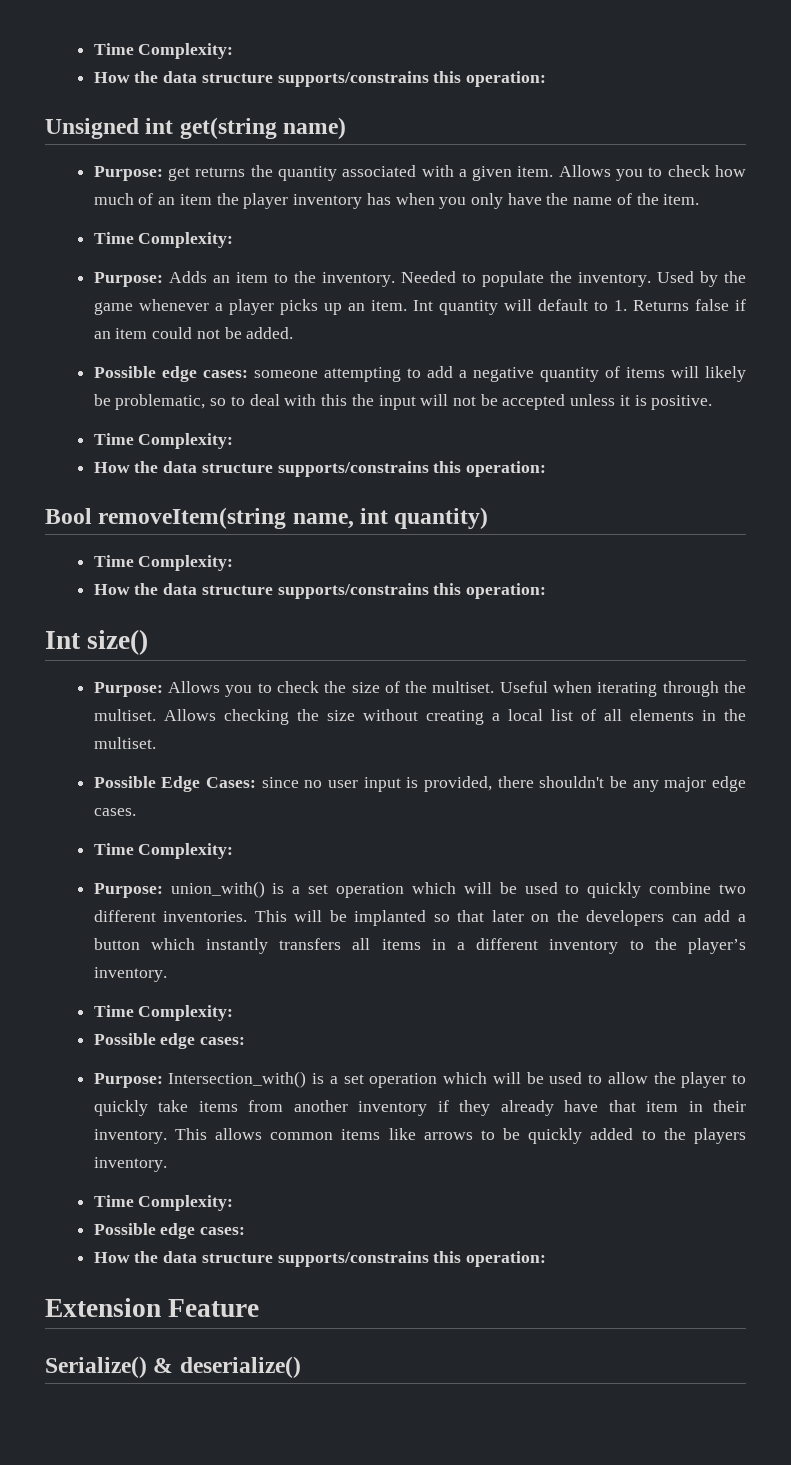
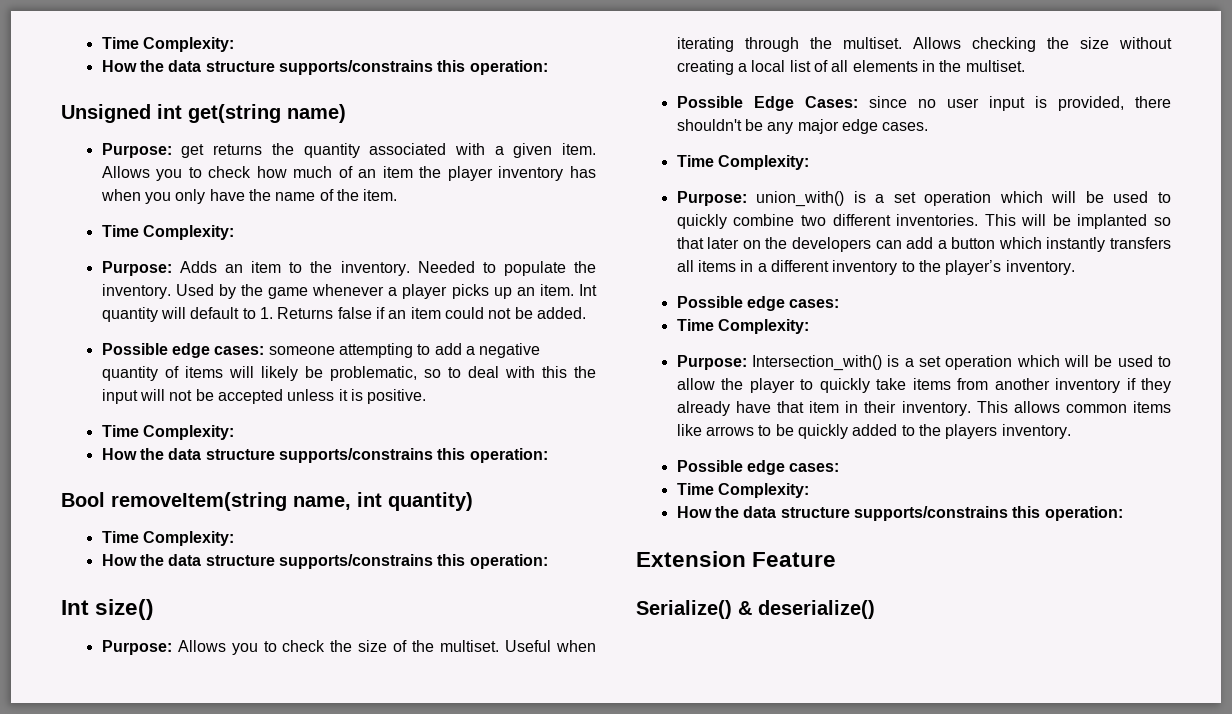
  This will be implanted so that later on the developers can add a button which instantly transfers all items in a different inventory to the player’s inventory.
+ Possible edge cases:
  Time Complexity:
- Possible edge cases:
  This allows common items like arrows to be quickly added to the players inventory.
+ Possible edge cases:
  Time Complexity:
- Possible edge cases:

